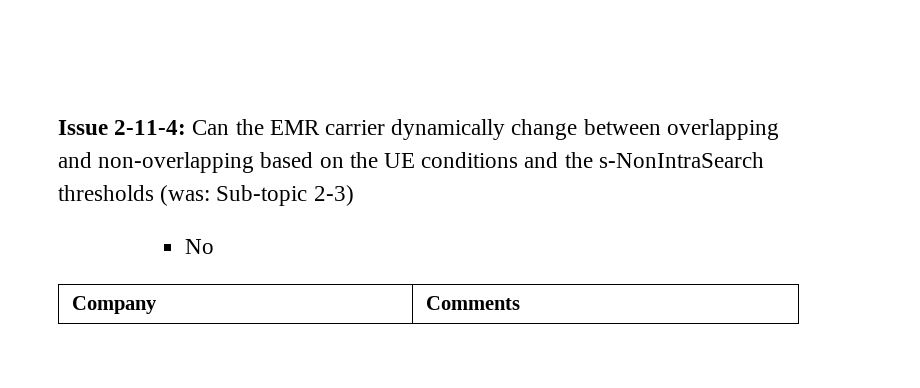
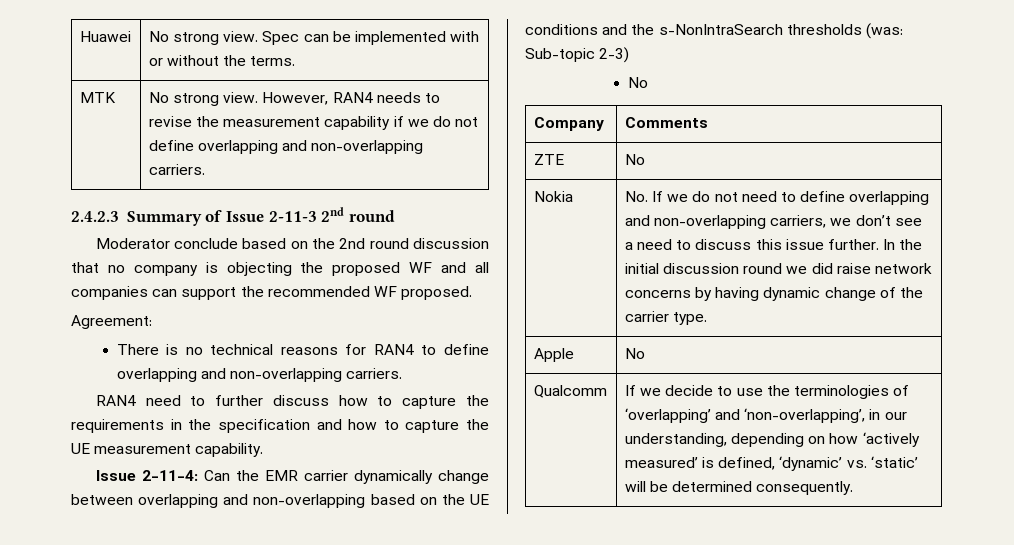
+ Huawei | No strong view. Spec can be implemented with or without the terms.
+ MTK | No strong view. However, RAN4 needs to revise the measurement capability if we do not define overlapping and non-overlapping carriers.
+ 2.4.2.3 Summary of Issue 2-11-3 2nd round
+ Moderator conclude based on the 2nd round discussion that no company is objecting the proposed WF and all companies can support the recommended WF proposed.
+ Agreement:
+ There is no technical reasons for RAN4 to define overlapping and non-overlapping carriers.
+ RAN4 need to further discuss how to capture the requirements in the specification and how to capture the UE measurement capability.
+ ZTE | No
+ Nokia | No. If we do not need to define overlapping and non-overlapping carriers, we don’t see a need to discuss this issue further. In the initial discussion round we did raise network concerns by having dynamic change of the carrier type.
+ Apple | No
+ Qualcomm | If we decide to use the terminologies of ‘overlapping’ and ‘non-overlapping’, in our understanding, depending on how ‘actively measured’ is defined, ‘dynamic’ vs. ‘static’ will be determined consequently.

